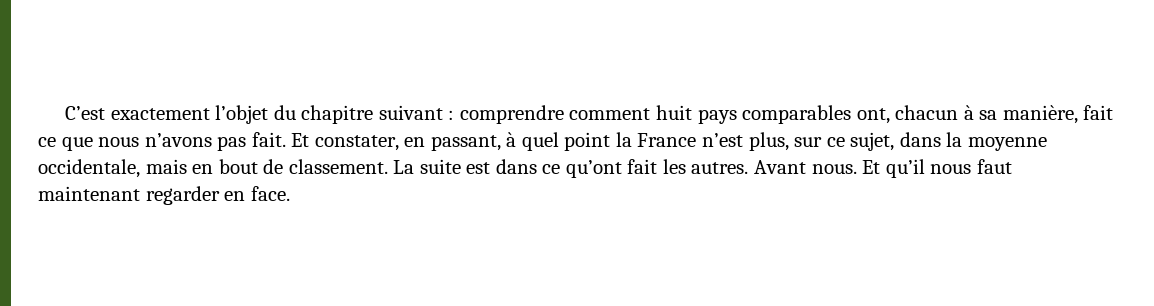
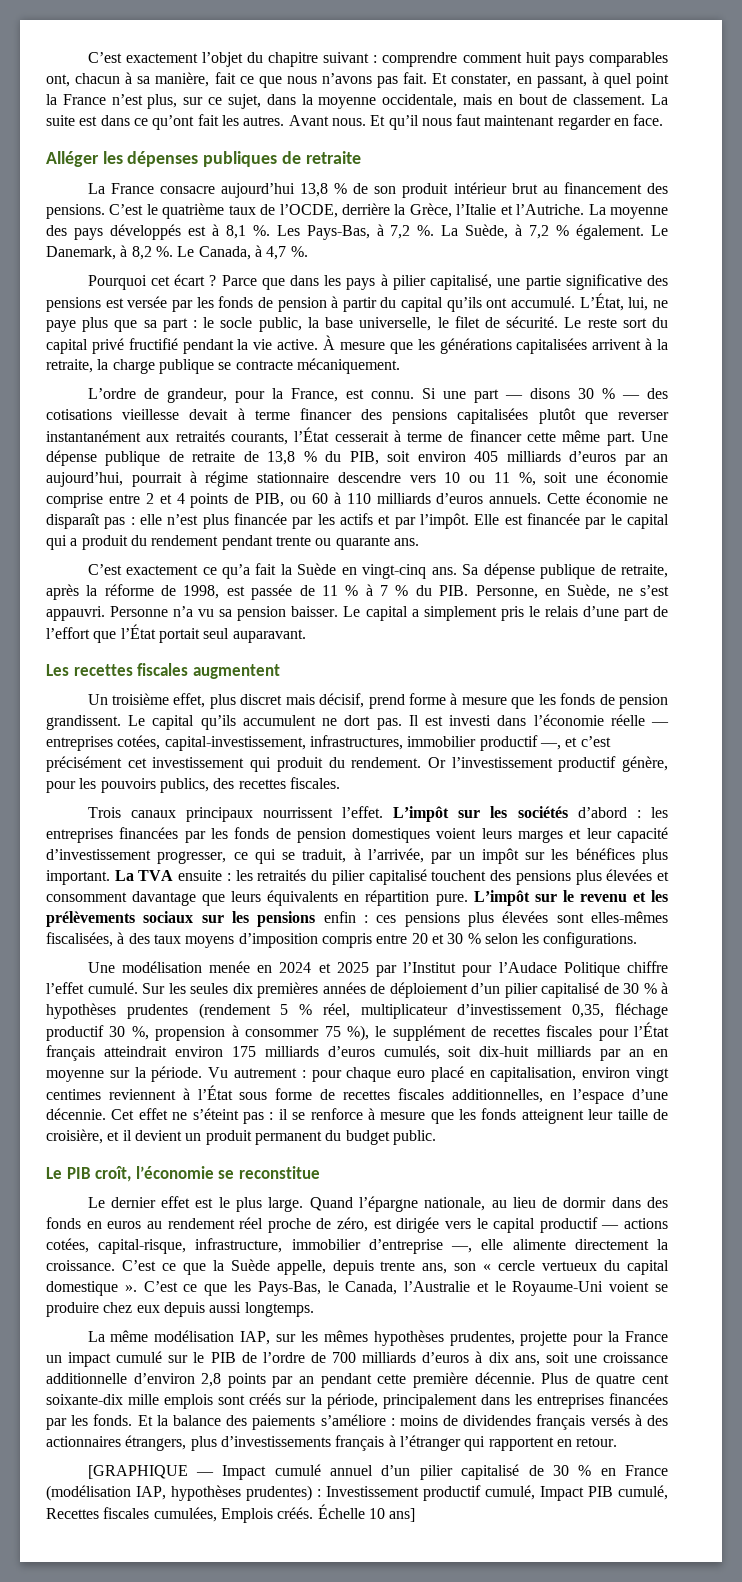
+ Alléger les dépenses publiques de retraite
+ La France consacre aujourd’hui 13,8 % de son produit intérieur brut au financement des pensions. C’est le quatrième taux de l’OCDE, derrière la Grèce, l’Italie et l’Autriche. La moyenne des pays développés est à 8,1 %. Les Pays-Bas, à 7,2 %. La Suède, à 7,2 % également. Le Danemark, à 8,2 %. Le Canada, à 4,7 %.
+ Pourquoi cet écart ? Parce que dans les pays à pilier capitalisé, une partie significative des pensions est versée par les fonds de pension à partir du capital qu’ils ont accumulé. L’État, lui, ne paye plus que sa part : le socle public, la base universelle, le filet de sécurité. Le reste sort du capital privé fructifié pendant la vie active. À mesure que les générations capitalisées arrivent à la retraite, la charge publique se contracte mécaniquement.
+ L’ordre de grandeur, pour la France, est connu. Si une part — disons 30 % — des cotisations vieillesse devait à terme financer des pensions capitalisées plutôt que reverser instantanément aux retraités courants, l’État cesserait à terme de financer cette même part. Une dépense publique de retraite de 13,8 % du PIB, soit environ 405 milliards d’euros par an aujourd’hui, pourrait à régime stationnaire descendre vers 10 ou 11 %, soit une économie comprise entre 2 et 4 points de PIB, ou 60 à 110 milliards d’euros annuels. Cette économie ne disparaît pas : elle n’est plus financée par les actifs et par l’impôt. Elle est financée par le capital qui a produit du rendement pendant trente ou quarante ans.
+ C’est exactement ce qu’a fait la Suède en vingt-cinq ans. Sa dépense publique de retraite, après la réforme de 1998, est passée de 11 % à 7 % du PIB. Personne, en Suède, ne s’est appauvri. Personne n’a vu sa pension baisser. Le capital a simplement pris le relais d’une part de l’effort que l’État portait seul auparavant.
+ Les recettes fiscales augmentent
+ Un troisième effet, plus discret mais décisif, prend forme à mesure que les fonds de pension grandissent. Le capital qu’ils accumulent ne dort pas. Il est investi dans l’économie réelle — entreprises cotées, capital-investissement, infrastructures, immobilier productif —, et c’est précisément cet investissement qui produit du rendement. Or l’investissement productif génère, pour les pouvoirs publics, des recettes fiscales.
+ Trois canaux principaux nourrissent l’effet. L’impôt sur les sociétés d’abord : les entreprises financées par les fonds de pension domestiques voient leurs marges et leur capacité d’investissement progresser, ce qui se traduit, à l’arrivée, par un impôt sur les bénéfices plus important. La TVA ensuite : les retraités du pilier capitalisé touchent des pensions plus élevées et consomment davantage que leurs équivalents en répartition pure. L’impôt sur le revenu et les prélèvements sociaux sur les pensions enfin : ces pensions plus élevées sont elles-mêmes fiscalisées, à des taux moyens d’imposition compris entre 20 et 30 % selon les configurations.
+ Une modélisation menée en 2024 et 2025 par l’Institut pour l’Audace Politique chiffre l’effet cumulé. Sur les seules dix premières années de déploiement d’un pilier capitalisé de 30 % à hypothèses prudentes (rendement 5 % réel, multiplicateur d’investissement 0,35, fléchage productif 30 %, propension à consommer 75 %), le supplément de recettes fiscales pour l’État français atteindrait environ 175 milliards d’euros cumulés, soit dix-huit milliards par an en moyenne sur la période. Vu autrement : pour chaque euro placé en capitalisation, environ vingt centimes reviennent à l’État sous forme de recettes fiscales additionnelles, en l’espace d’une décennie. Cet effet ne s’éteint pas : il se renforce à mesure que les fonds atteignent leur taille de croisière, et il devient un produit permanent du budget public.
+ Le PIB croît, l’économie se reconstitue
+ Le dernier effet est le plus large. Quand l’épargne nationale, au lieu de dormir dans des fonds en euros au rendement réel proche de zéro, est dirigée vers le capital productif — actions cotées, capital-risque, infrastructure, immobilier d’entreprise —, elle alimente directement la croissance. C’est ce que la Suède appelle, depuis trente ans, son « cercle vertueux du capital domestique ». C’est ce que les Pays-Bas, le Canada, l’Australie et le Royaume-Uni voient se produire chez eux depuis aussi longtemps.
+ La même modélisation IAP, sur les mêmes hypothèses prudentes, projette pour la France un impact cumulé sur le PIB de l’ordre de 700 milliards d’euros à dix ans, soit une croissance additionnelle d’environ 2,8 points par an pendant cette première décennie. Plus de quatre cent soixante-dix mille emplois sont créés sur la période, principalement dans les entreprises financées par les fonds. Et la balance des paiements s’améliore : moins de dividendes français versés à des actionnaires étrangers, plus d’investissements français à l’étranger qui rapportent en retour.
+ [GRAPHIQUE — Impact cumulé annuel d’un pilier capitalisé de 30 % en France (modélisation IAP, hypothèses prudentes) : Investissement productif cumulé, Impact PIB cumulé, Recettes fiscales cumulées, Emplois créés. Échelle 10 ans]

